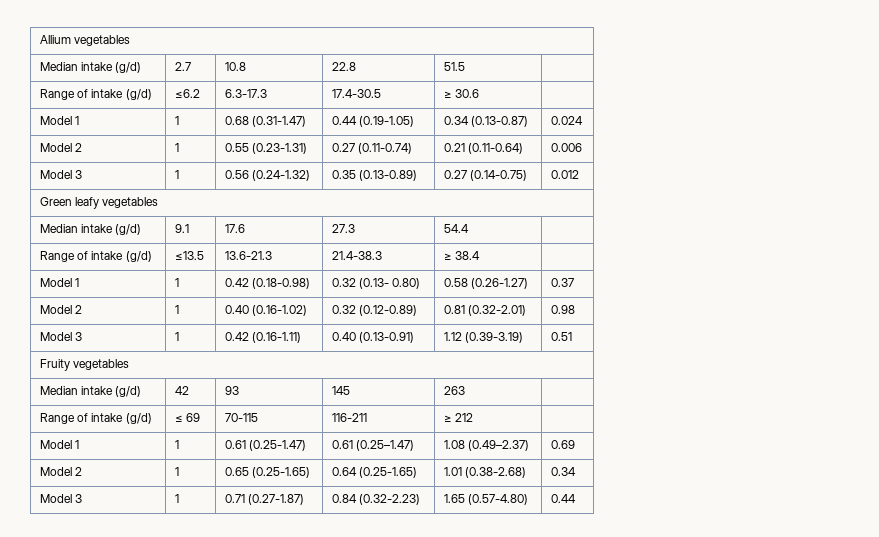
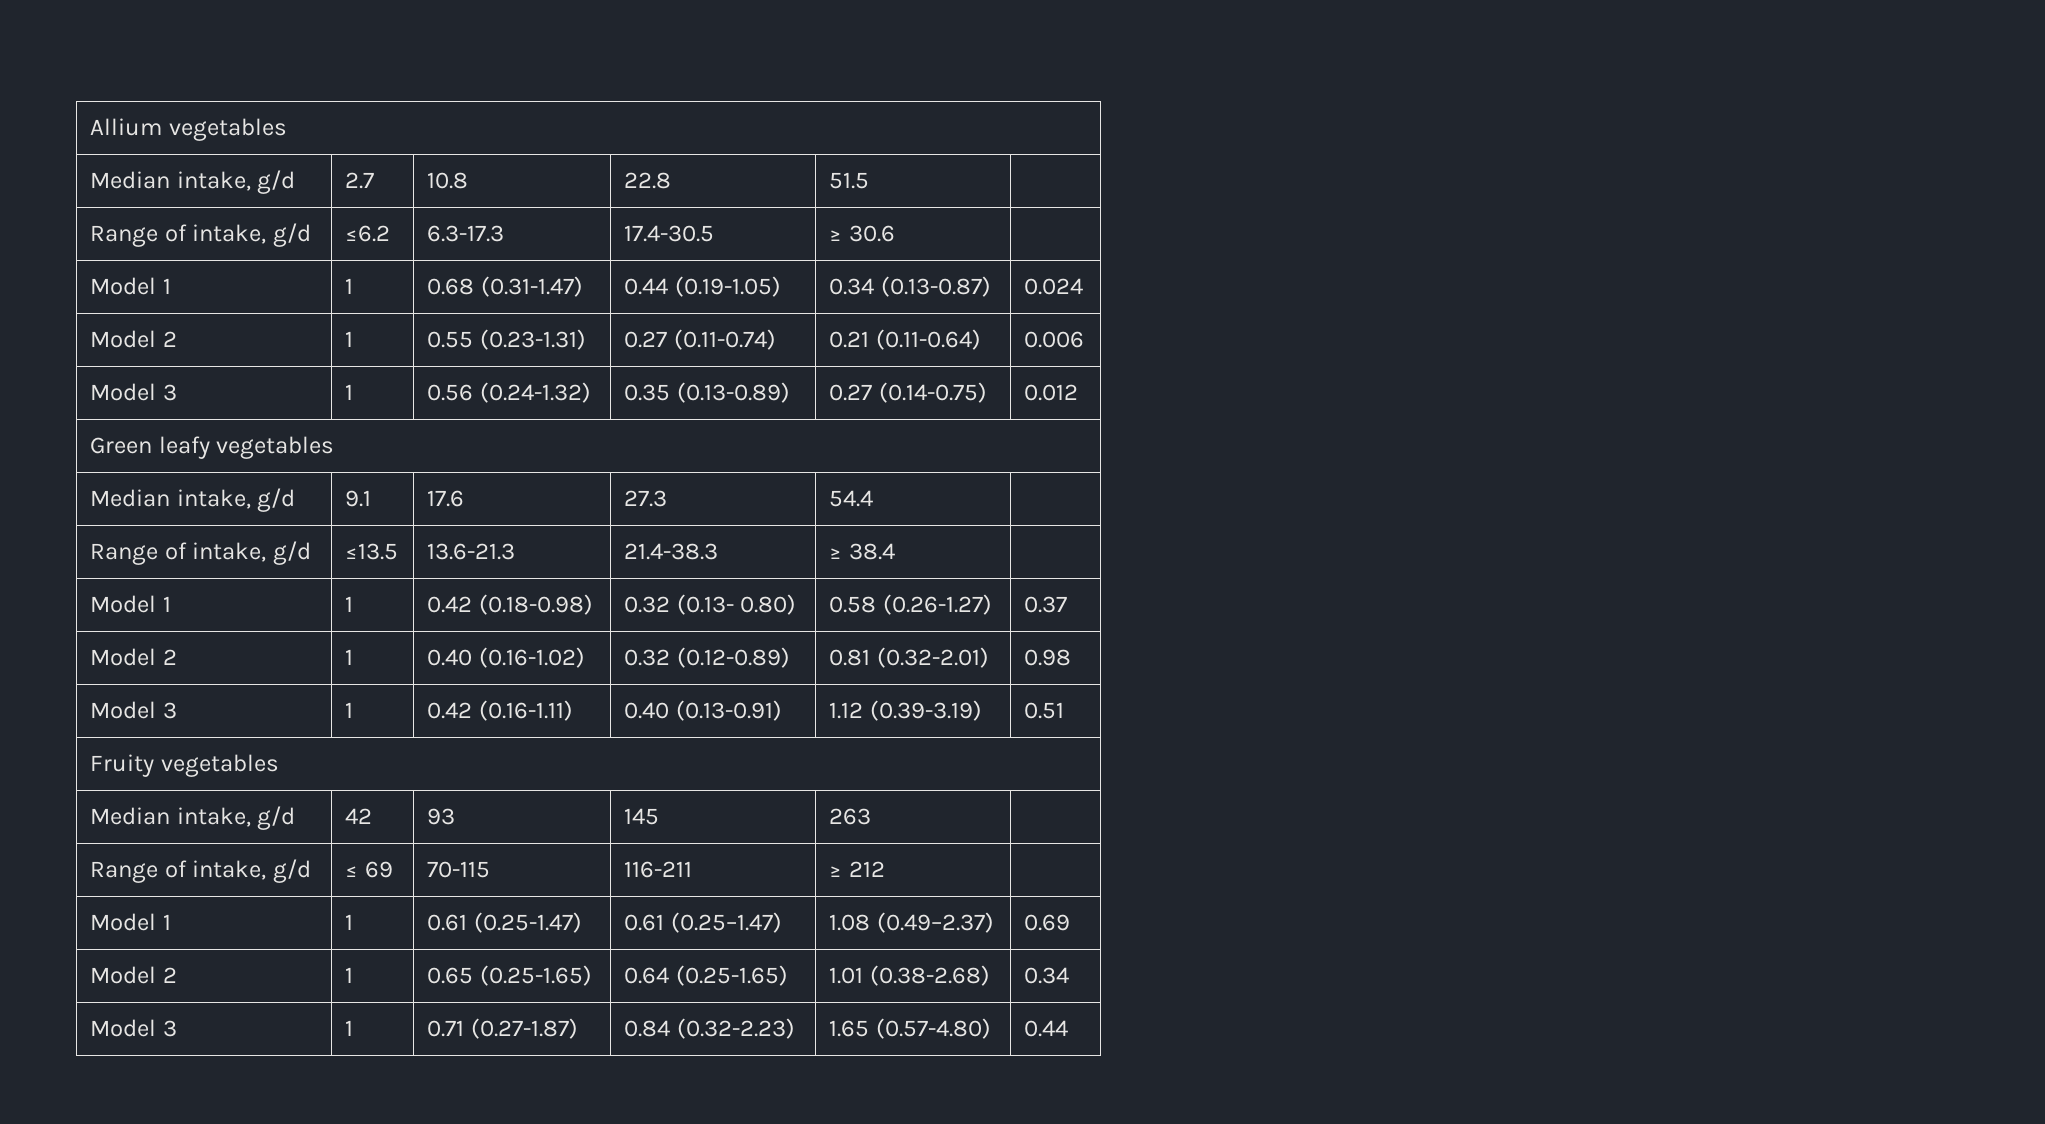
- Median intake (g/d) | 2.7 | 10.8 | 22.8 | 51.5 |
+ Median intake, g/d | 2.7 | 10.8 | 22.8 | 51.5 |
- Range of intake (g/d) | ≤6.2 | 6.3-17.3 | 17.4-30.5 | ≥ 30.6 |
+ Range of intake, g/d | ≤6.2 | 6.3-17.3 | 17.4-30.5 | ≥ 30.6 |
- Median intake (g/d) | 9.1 | 17.6 | 27.3 | 54.4 |
+ Median intake, g/d | 9.1 | 17.6 | 27.3 | 54.4 |
- Range of intake (g/d) | ≤13.5 | 13.6-21.3 | 21.4-38.3 | ≥ 38.4 |
+ Range of intake, g/d | ≤13.5 | 13.6-21.3 | 21.4-38.3 | ≥ 38.4 |
- Median intake (g/d) | 42 | 93 | 145 | 263 |
+ Median intake, g/d | 42 | 93 | 145 | 263 |
- Range of intake (g/d) | ≤ 69 | 70-115 | 116-211 | ≥ 212 |
+ Range of intake, g/d | ≤ 69 | 70-115 | 116-211 | ≥ 212 |

